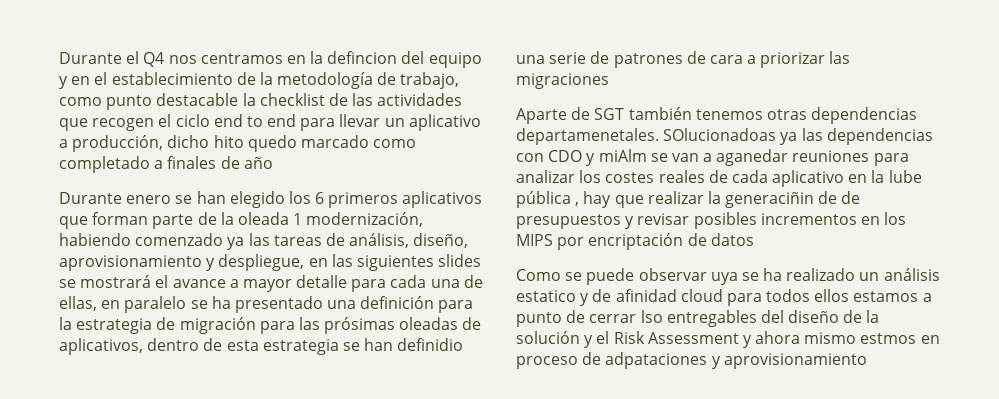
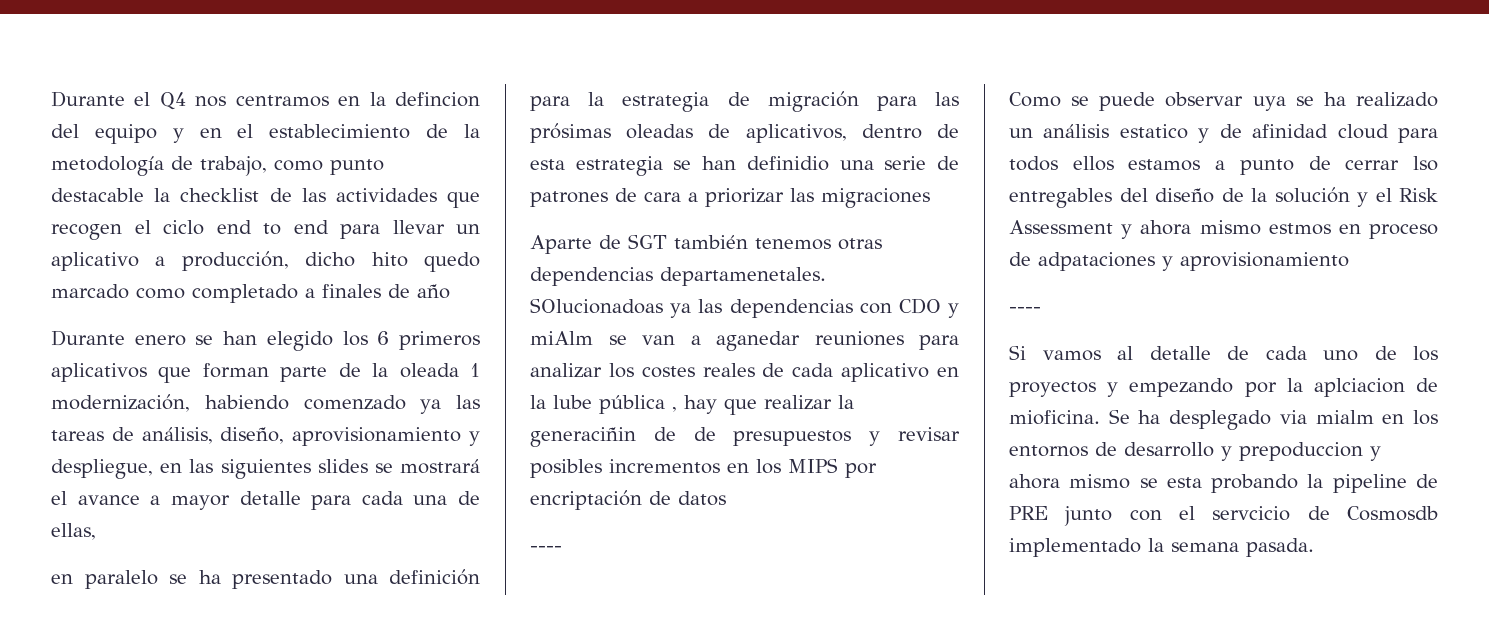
- Durante enero se han elegido los 6 primeros aplicativos que forman parte de la oleada 1 modernización, habiendo comenzado ya las tareas de análisis, diseño, aprovisionamiento y despliegue, en las siguientes slides se mostrará el avance a mayor detalle para cada una de ellas, en paralelo se ha presentado una definición para la estrategia de migración para las prósimas oleadas de aplicativos, dentro de esta estrategia se han definidio una serie de patrones de cara a priorizar las migraciones
+ Durante enero se han elegido los 6 primeros aplicativos que forman parte de la oleada 1 modernización, habiendo comenzado ya las tareas de análisis, diseño, aprovisionamiento y despliegue, en las siguientes slides se mostrará el avance a mayor detalle para cada una de ellas,
+ en paralelo se ha presentado una definición para la estrategia de migración para las prósimas oleadas de aplicativos, dentro de esta estrategia se han definidio una serie de patrones de cara a priorizar las migraciones
  SOlucionadoas ya las dependencias con CDO y miAlm se van a aganedar reuniones para analizar los costes reales de cada aplicativo en la lube pública , hay que realizar la generaciñin de de presupuestos y revisar posibles incrementos en los MIPS por encriptación de datos
+ ----
  Como se puede observar uya se ha realizado un análisis estatico y de afinidad cloud para todos ellos estamos a punto de cerrar lso entregables del diseño de la solución y el Risk Assessment y ahora mismo estmos en proceso de adpataciones y aprovisionamiento
+ ----
+ Si vamos al detalle de cada uno de los proyectos y empezando por la aplciacion de mioficina. Se ha desplegado via mialm en los entornos de desarrollo y prepoduccion y ahora mismo se esta probando la pipeline de PRE junto con el servcicio de Cosmosdb implementado la semana pasada.

